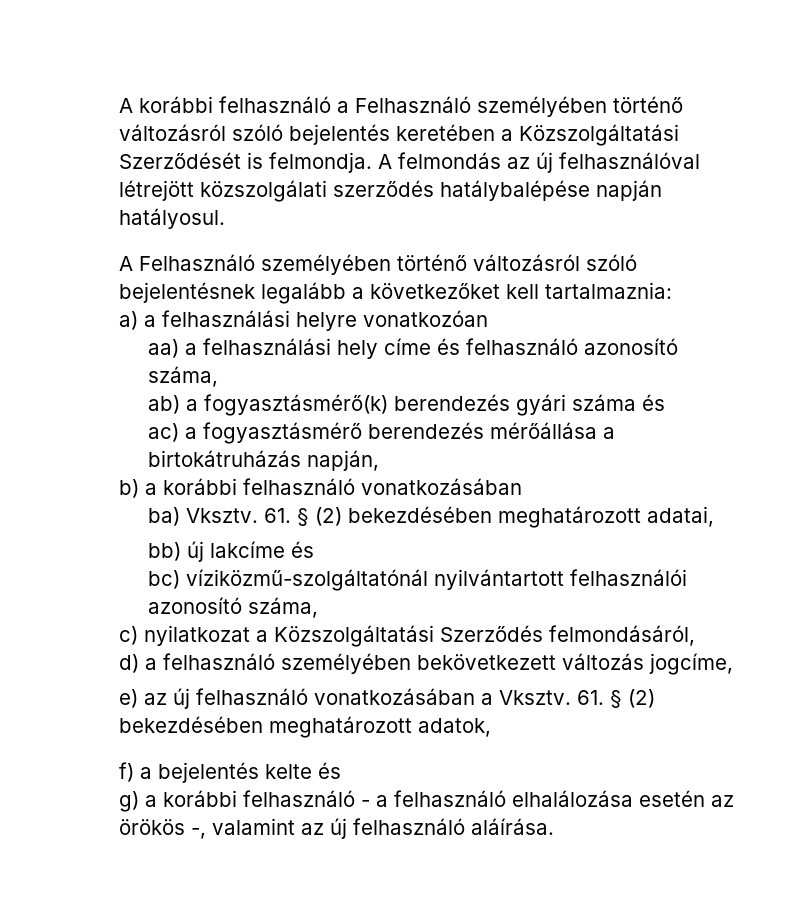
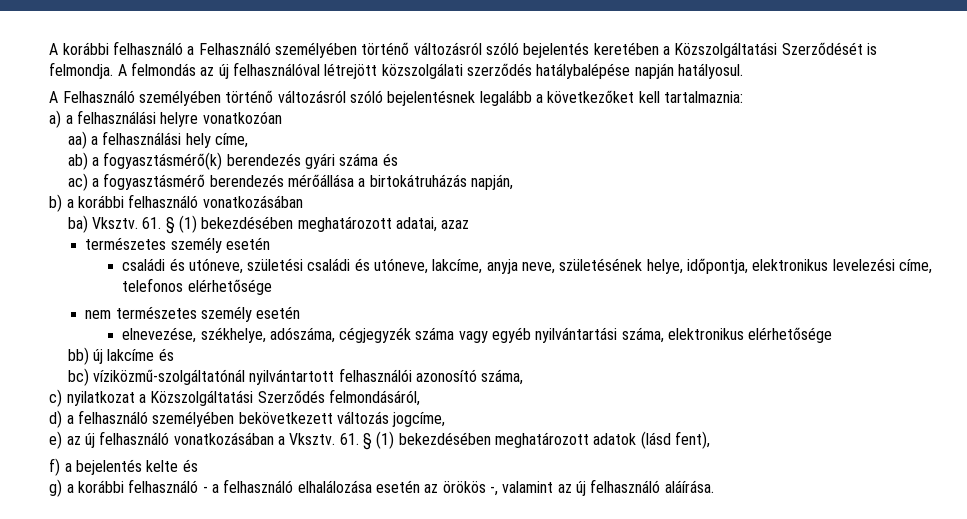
- aa) a felhasználási hely címe és felhasználó azonosító száma,
+ aa) a felhasználási hely címe,
- 61. § (2) bekezdésében meghatározott adatai,
+ 61. § (1) bekezdésében meghatározott adatai, azaz
+ természetes személy esetén
+ családi és utóneve, születési családi és utóneve, lakcíme, anyja neve, születésének helye, időpontja, elektronikus levelezési címe, telefonos elérhetősége
+ nem természetes személy esetén
+ elnevezése, székhelye, adószáma, cégjegyzék száma vagy egyéb nyilvántartási száma, elektronikus elérhetősége
- 61. § (2) bekezdésében meghatározott adatok,
+ 61. § (1) bekezdésében meghatározott adatok (lásd fent),

